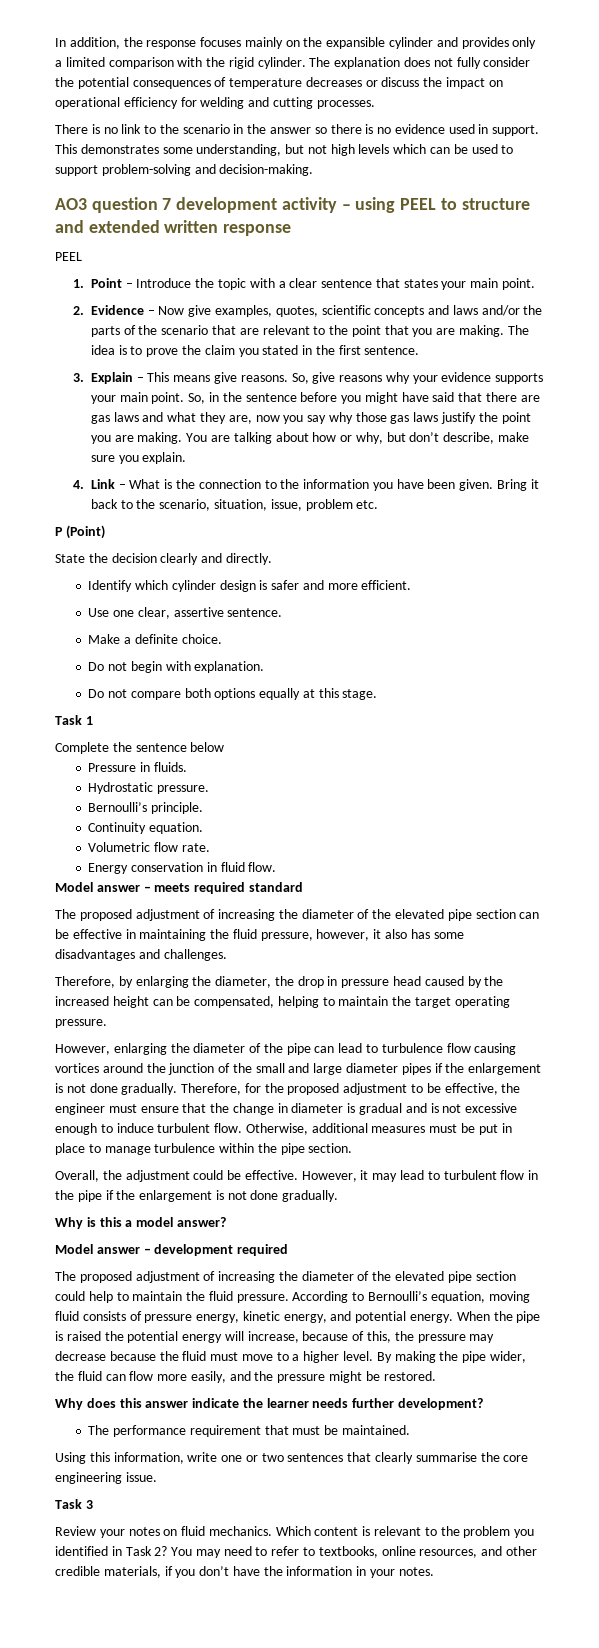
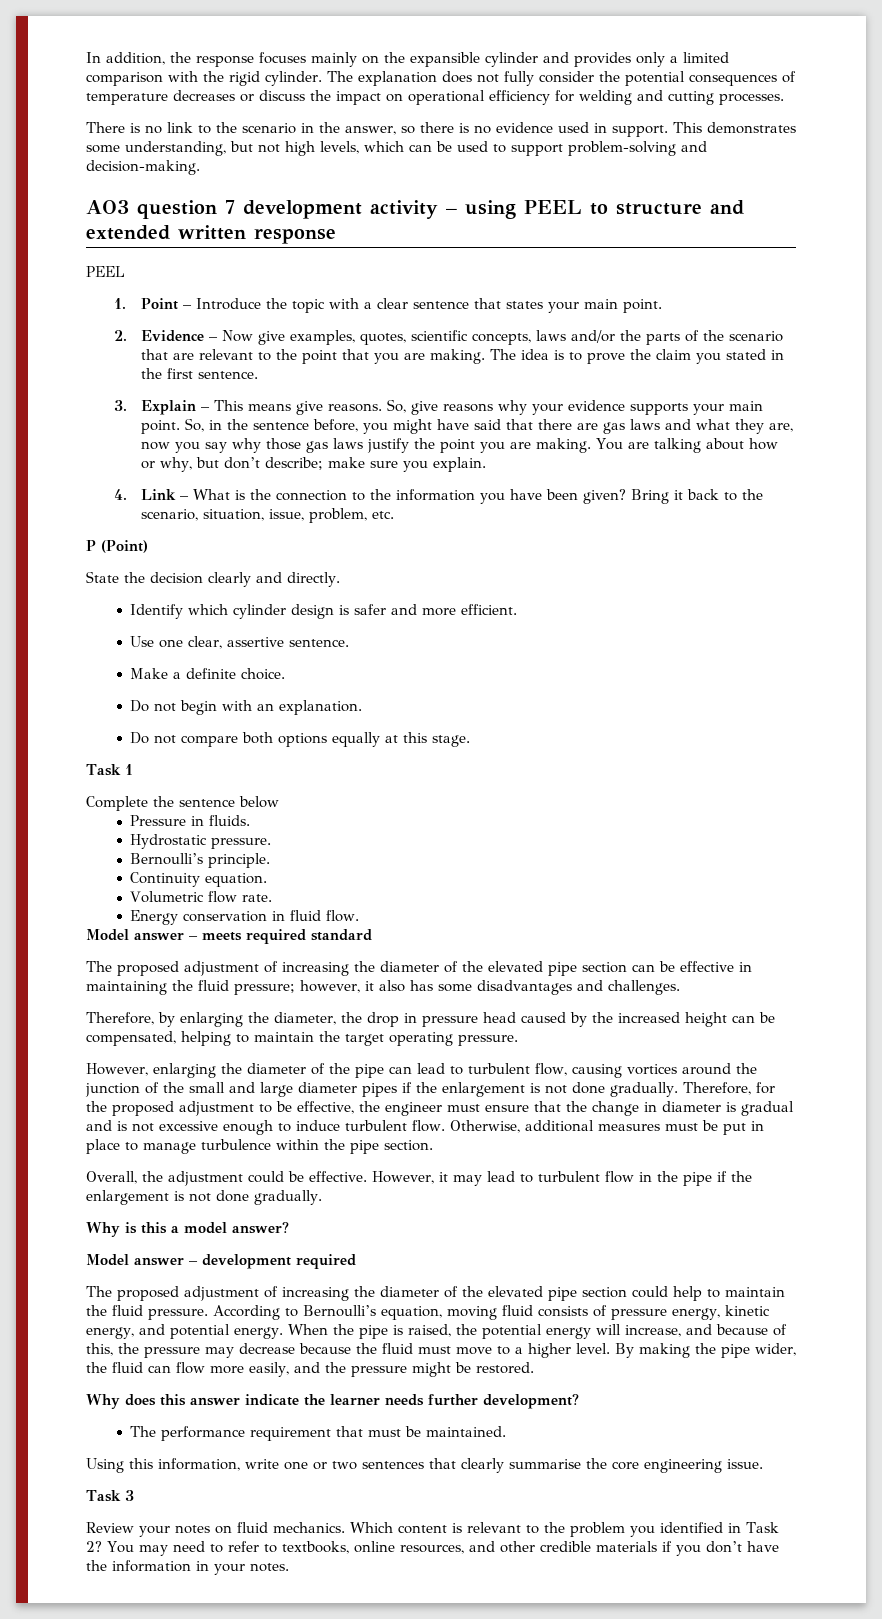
- There is no link to the scenario in the answer so there is no evidence used in support.
+ There is no link to the scenario in the answer, so there is no evidence used in support.
- This demonstrates some understanding, but not high levels which can be used to support problem-solving and decision-making.
+ This demonstrates some understanding, but not high levels, which can be used to support problem-solving and decision-making.
- 2. Evidence – Now give examples, quotes, scientific concepts and laws and/or the parts of the scenario that are relevant to the point that you are making.
+ 2. Evidence – Now give examples, quotes, scientific concepts, laws and/or the parts of the scenario that are relevant to the point that you are making.
- So, in the sentence before you might have said that there are gas laws and what they are, now you say why those gas laws justify the point you are making.
+ So, in the sentence before, you might have said that there are gas laws and what they are, now you say why those gas laws justify the point you are making.
- You are talking about how or why, but don’t describe, make sure you explain.
+ You are talking about how or why, but don’t describe; make sure you explain.
- 4. Link – What is the connection to the information you have been given.
+ 4. Link – What is the connection to the information you have been given?
- Bring it back to the scenario, situation, issue, problem etc.
+ Bring it back to the scenario, situation, issue, problem, etc.
- Do not begin with explanation.
+ Do not begin with an explanation.
- The proposed adjustment of increasing the diameter of the elevated pipe section can be effective in maintaining the fluid pressure, however, it also has some disadvantages and challenges.
+ The proposed adjustment of increasing the diameter of the elevated pipe section can be effective in maintaining the fluid pressure; however, it also has some disadvantages and challenges.
- However, enlarging the diameter of the pipe can lead to turbulence flow causing vortices around the junction of the small and large diameter pipes if the enlargement is not done gradually.
+ However, enlarging the diameter of the pipe can lead to turbulent flow, causing vortices around the junction of the small and large diameter pipes if the enlargement is not done gradually.
- When the pipe is raised the potential energy will increase, because of this, the pressure may decrease because the fluid must move to a higher level.
+ When the pipe is raised, the potential energy will increase, and because of this, the pressure may decrease because the fluid must move to a higher level.
- You may need to refer to textbooks, online resources, and other credible materials, if you don’t have the information in your notes.
+ You may need to refer to textbooks, online resources, and other credible materials if you don’t have the information in your notes.

